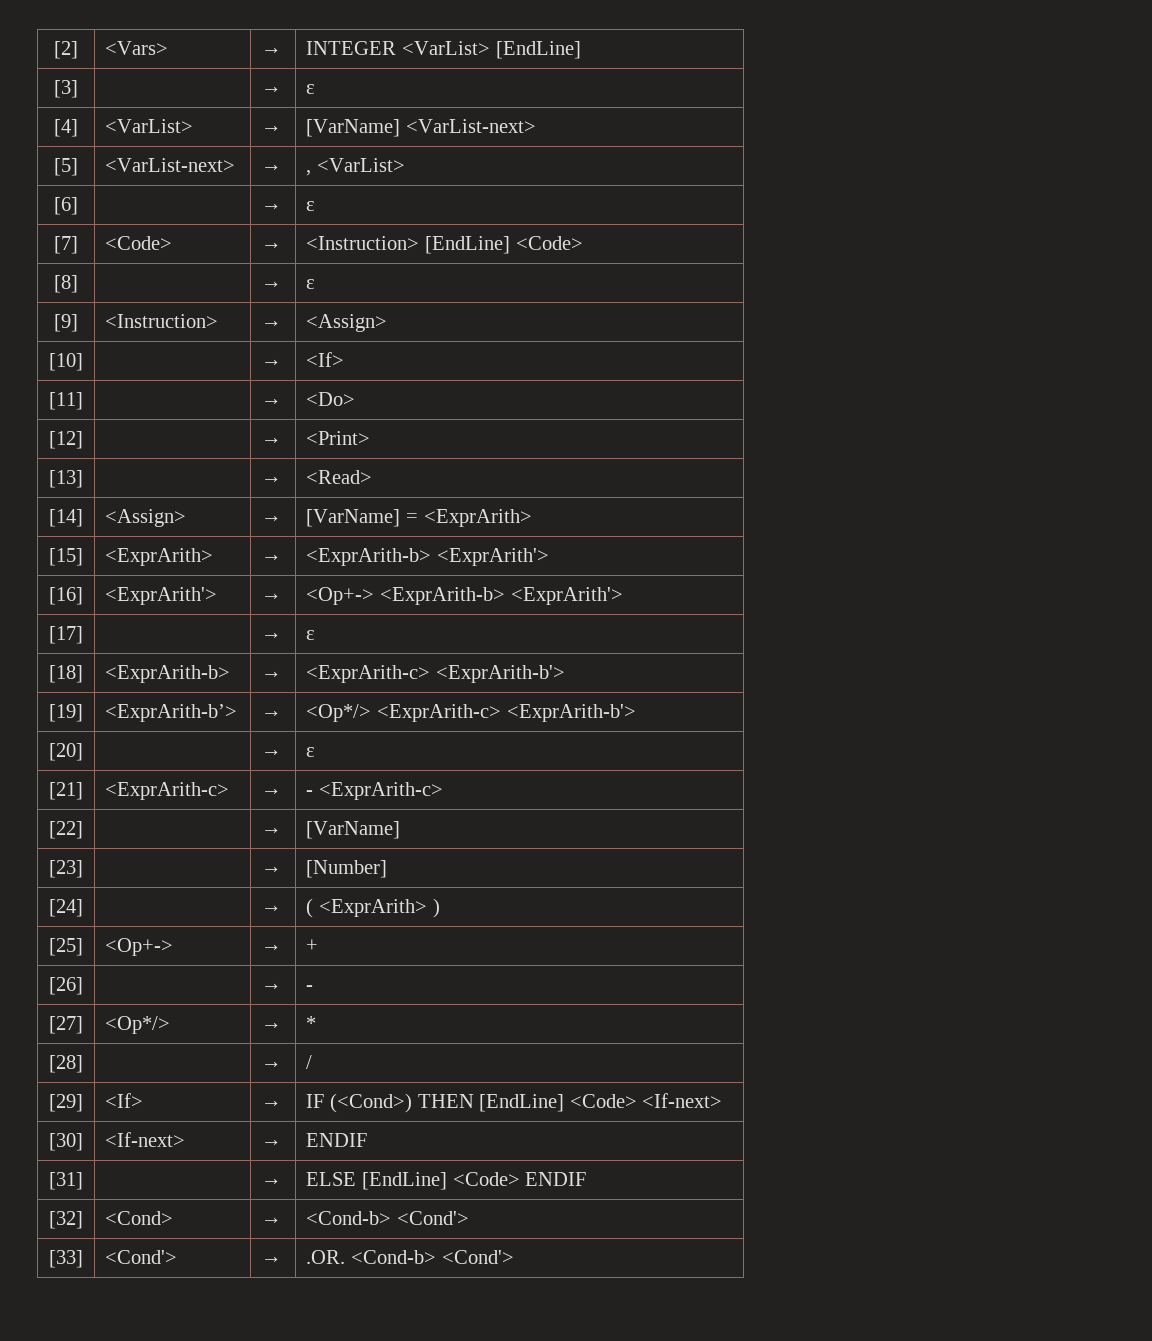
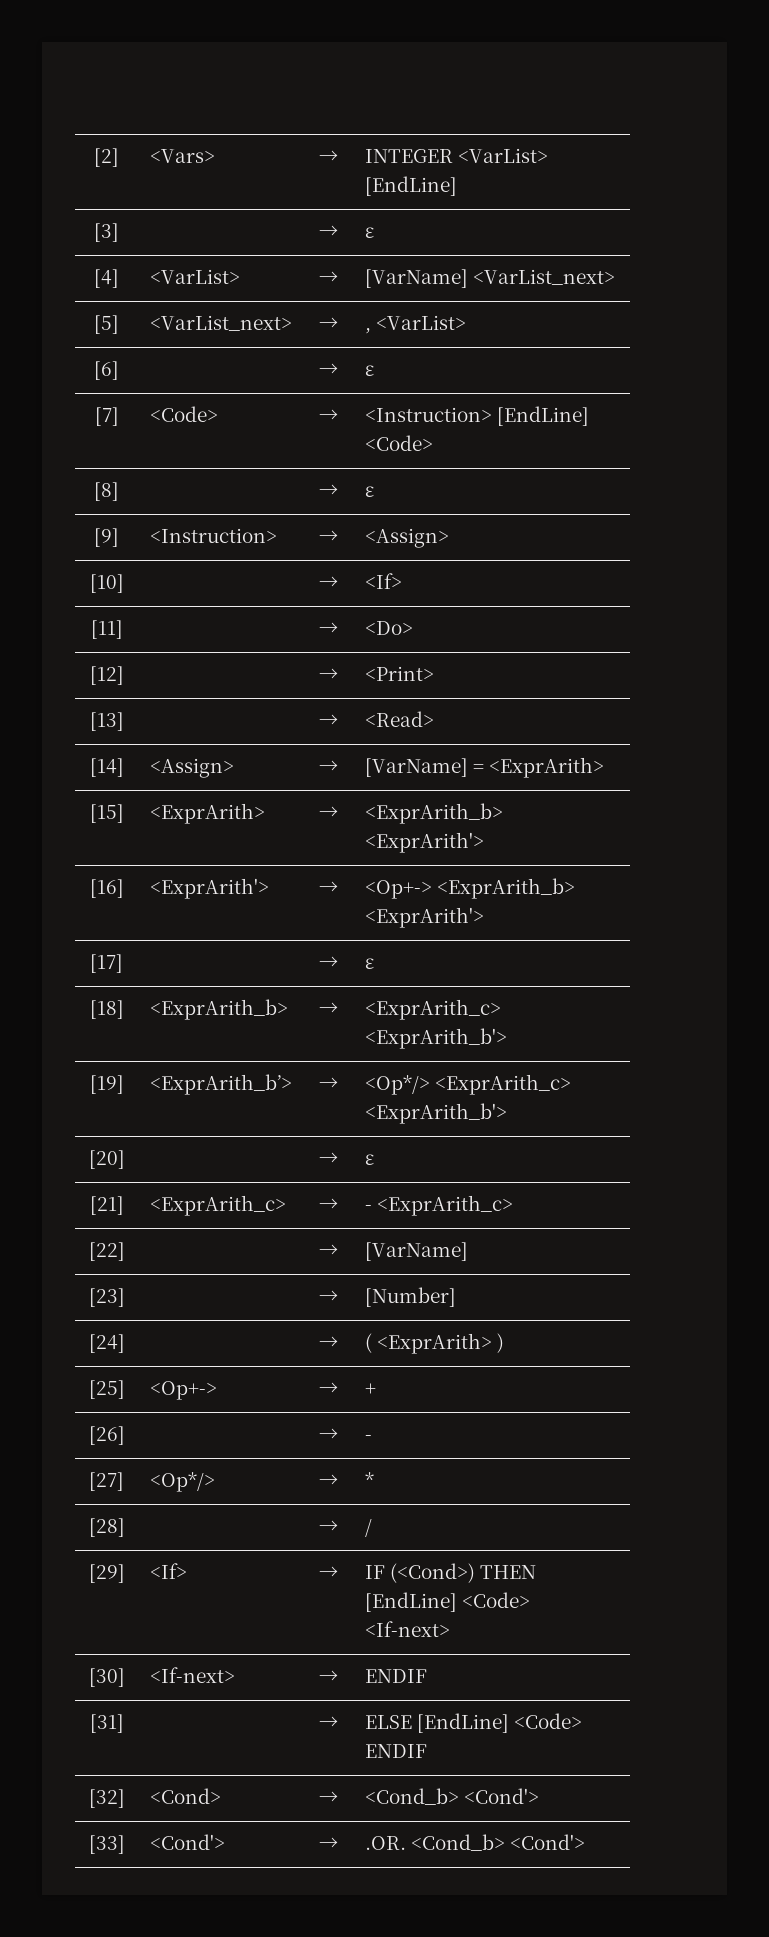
- [4] | <VarList> | → | [VarName] <VarList-next>
+ [4] | <VarList> | → | [VarName] <VarList_next>
- [5] | <VarList-next> | → | , <VarList>
+ [5] | <VarList_next> | → | , <VarList>
- [15] | <ExprArith> | → | <ExprArith-b> <ExprArith'>
+ [15] | <ExprArith> | → | <ExprArith_b> <ExprArith'>
- [16] | <ExprArith'> | → | <Op+-> <ExprArith-b> <ExprArith'>
+ [16] | <ExprArith'> | → | <Op+-> <ExprArith_b> <ExprArith'>
- [18] | <ExprArith-b> | → | <ExprArith-c> <ExprArith-b'>
+ [18] | <ExprArith_b> | → | <ExprArith_c> <ExprArith_b'>
- [19] | <ExprArith-b’> | → | <Op*/> <ExprArith-c> <ExprArith-b'>
+ [19] | <ExprArith_b’> | → | <Op*/> <ExprArith_c> <ExprArith_b'>
- [21] | <ExprArith-c> | → | - <ExprArith-c>
+ [21] | <ExprArith_c> | → | - <ExprArith_c>
- [32] | <Cond> | → | <Cond-b> <Cond'>
+ [32] | <Cond> | → | <Cond_b> <Cond'>
- [33] | <Cond'> | → | .OR. <Cond-b> <Cond'>
+ [33] | <Cond'> | → | .OR. <Cond_b> <Cond'>

